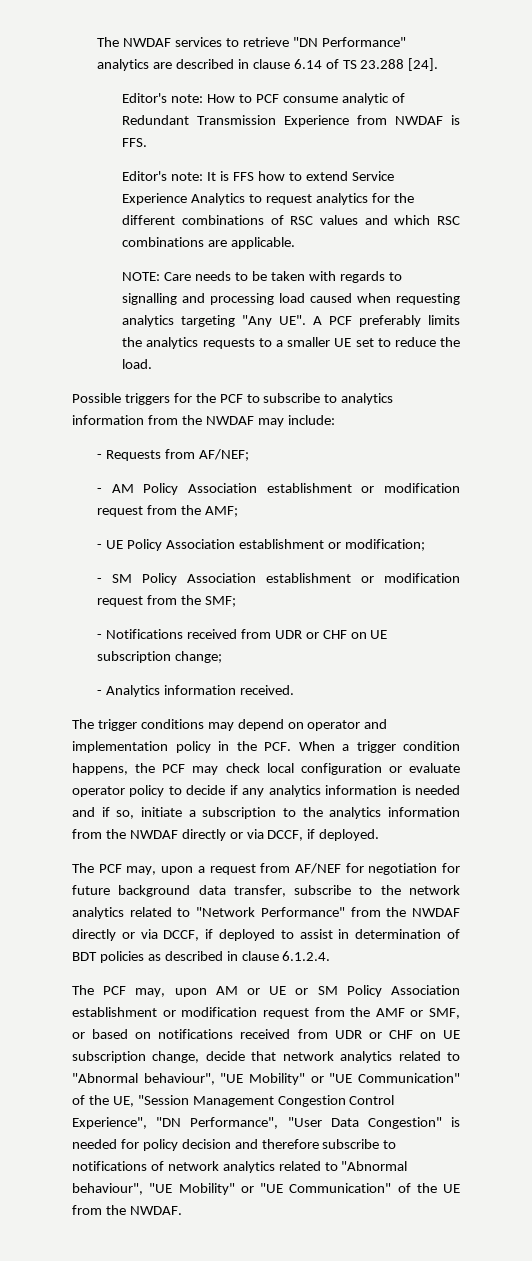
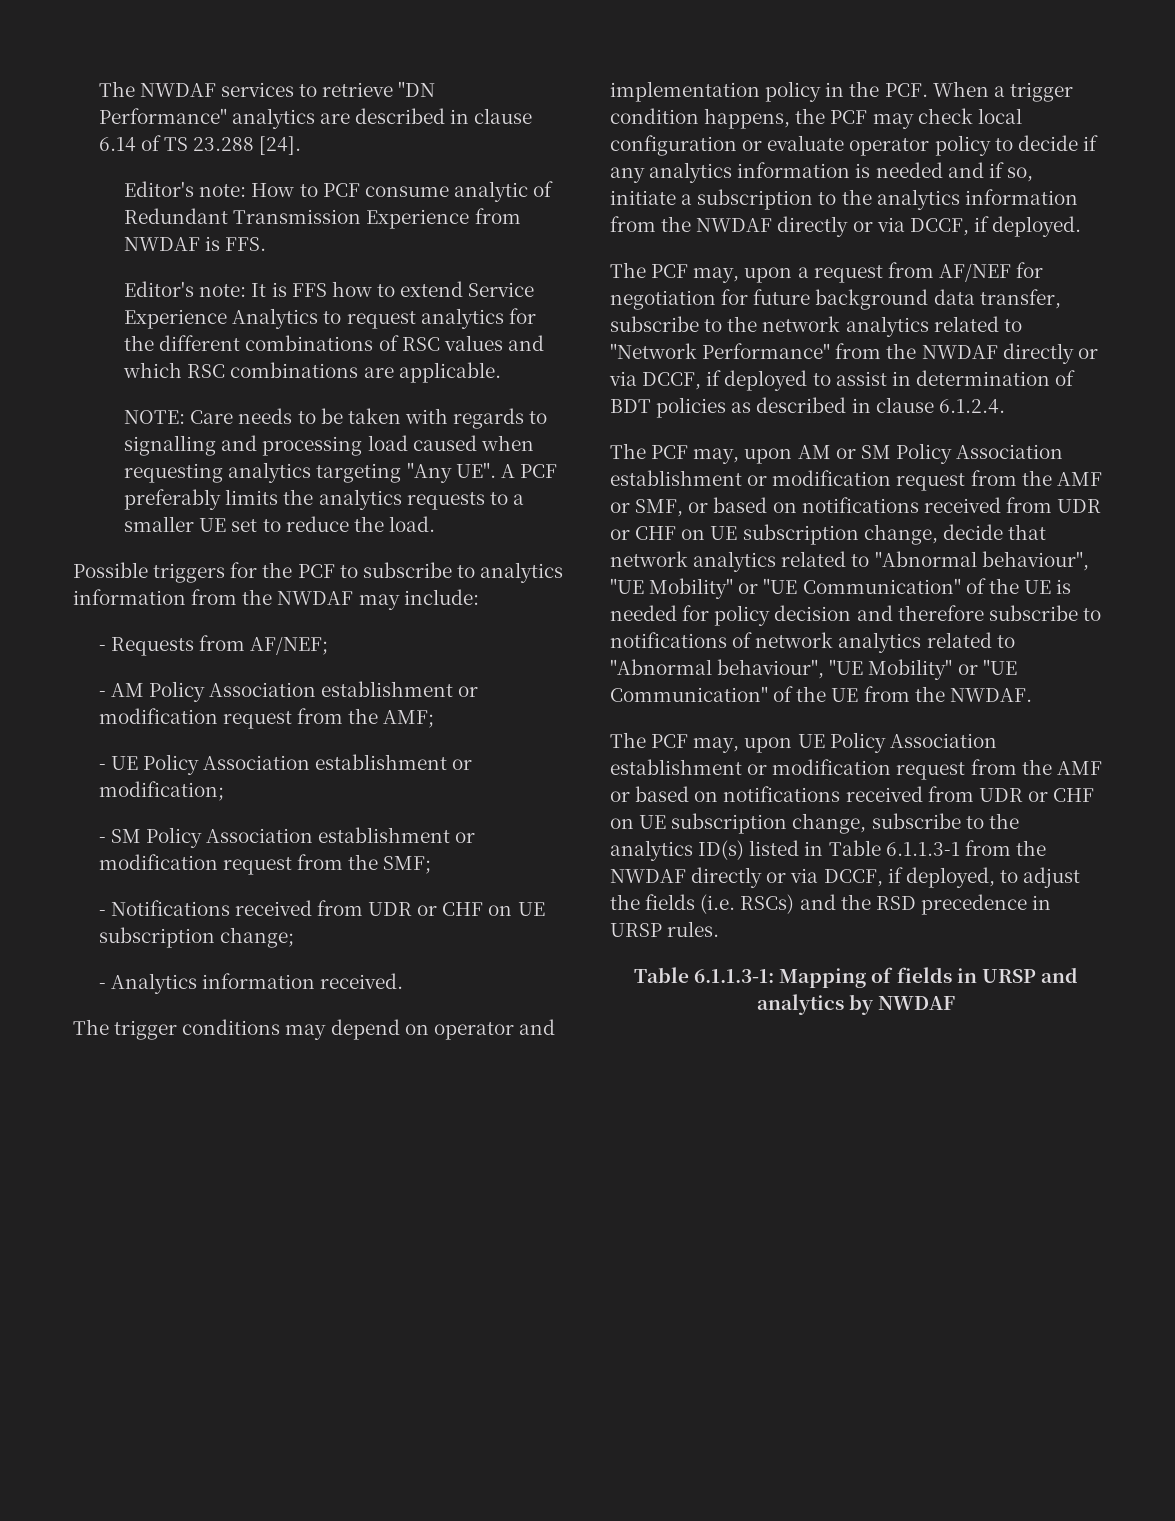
- The PCF may, upon AM or UE or SM Policy Association establishment or modification request from the AMF or SMF, or based on notifications received from UDR or CHF on UE subscription change, decide that network analytics related to "Abnormal behaviour", "UE Mobility" or "UE Communication" of the UE, "Session Management Congestion Control Experience", "DN Performance", "User Data Congestion" is needed for policy decision and therefore subscribe to notifications of network analytics related to "Abnormal behaviour", "UE Mobility" or "UE Communication" of the UE from the NWDAF.
+ The PCF may, upon AM or SM Policy Association establishment or modification request from the AMF or SMF, or based on notifications received from UDR or CHF on UE subscription change, decide that network analytics related to "Abnormal behaviour", "UE Mobility" or "UE Communication" of the UE is needed for policy decision and therefore subscribe to notifications of network analytics related to "Abnormal behaviour", "UE Mobility" or "UE Communication" of the UE from the NWDAF.
+ The PCF may, upon UE Policy Association establishment or modification request from the AMF or based on notifications received from UDR or CHF on UE subscription change, subscribe to the analytics ID(s) listed in Table 6.1.1.3-1 from the NWDAF directly or via DCCF, if deployed, to adjust the fields (i.e. RSCs) and the RSD precedence in URSP rules.
+ Table 6.1.1.3-1: Mapping of fields in URSP and analytics by NWDAF

